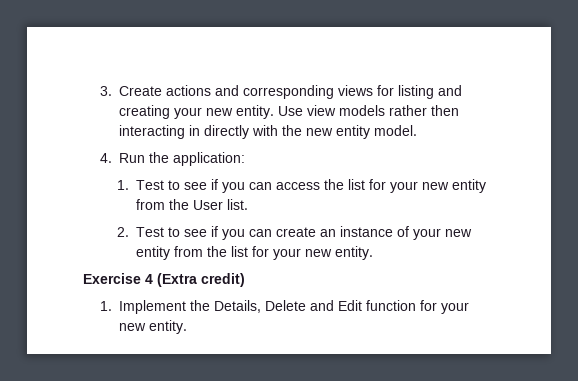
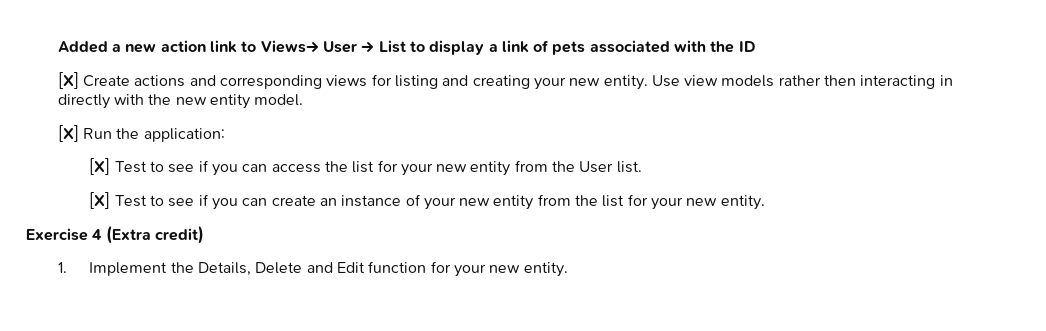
- 3. Create actions and corresponding views for listing and creating your new entity.
+ Added a new action link to Views→ User → List to display a link of pets associated with the ID
+ [X] Create actions and corresponding views for listing and creating your new entity.
- 4. Run the application:
+ [X] Run the application:
- 1. Test to see if you can access the list for your new entity from the User list.
+ [X] Test to see if you can access the list for your new entity from the User list.
- 2. Test to see if you can create an instance of your new entity from the list for your new entity.
+ [X] Test to see if you can create an instance of your new entity from the list for your new entity.

